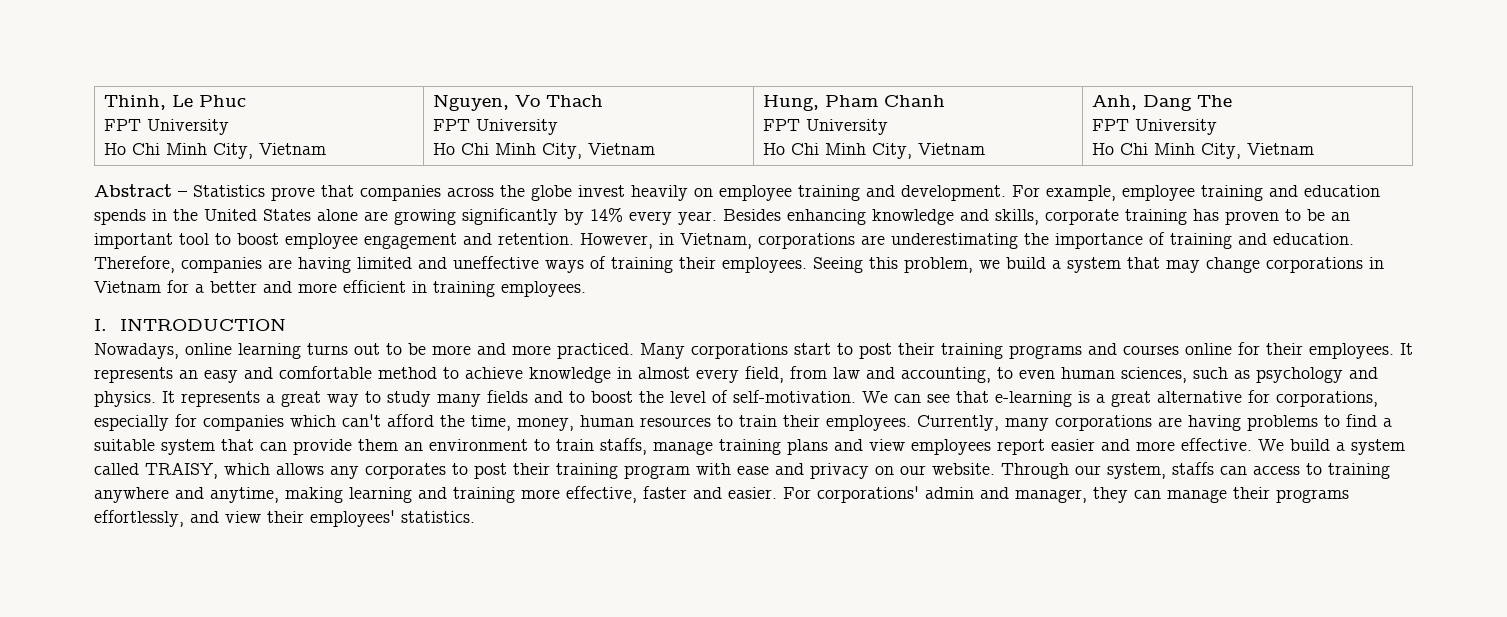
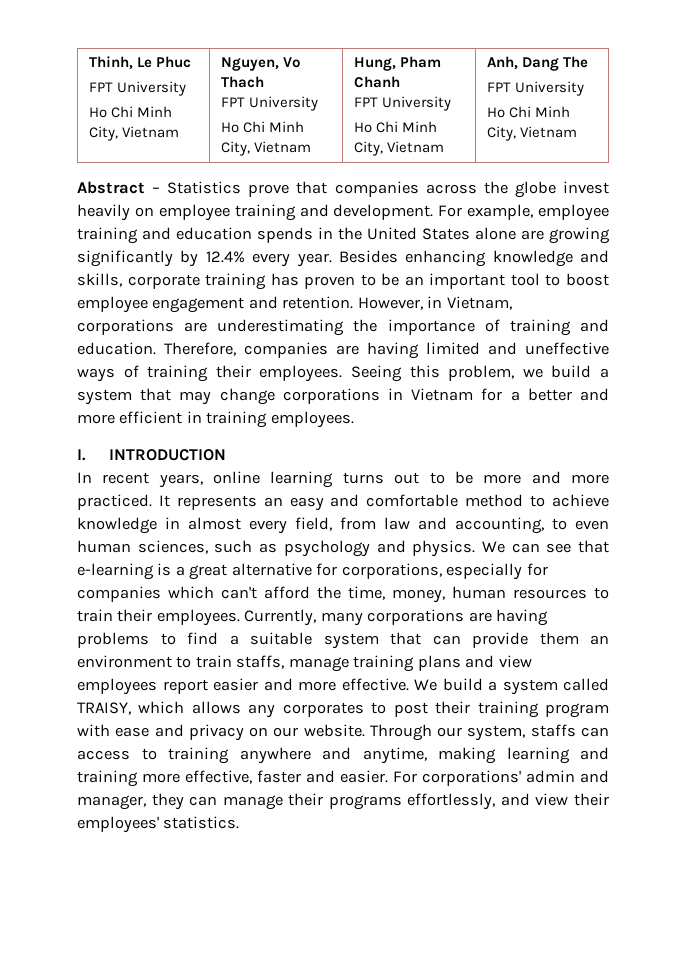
- For example, employee training and education spends in the United States alone are growing significantly by 14% every year.
+ For example, employee training and education spends in the United States alone are growing significantly by 12.4% every year.
- Nowadays, online learning turns out to be more and more practiced.
+ In recent years, online learning turns out to be more and more practiced.
- Many corporations start to post their training programs and courses online for their employees.
- It represents a great way to study many fields and to boost the level of self-motivation.

